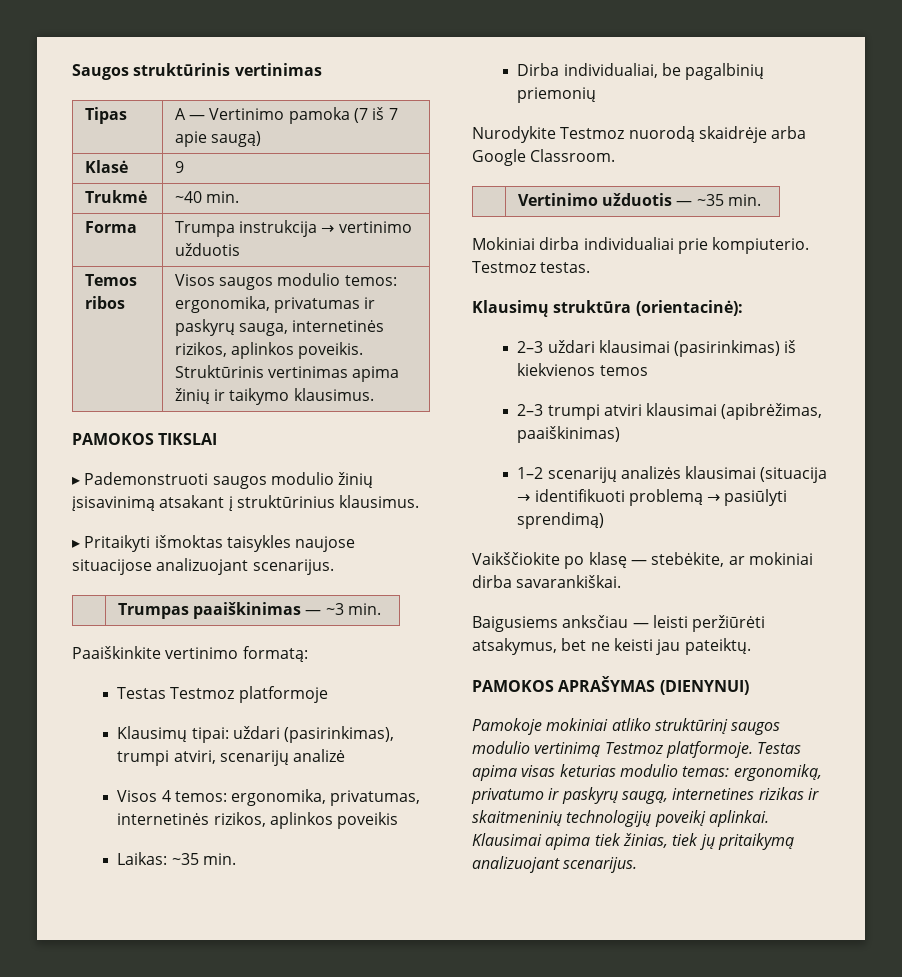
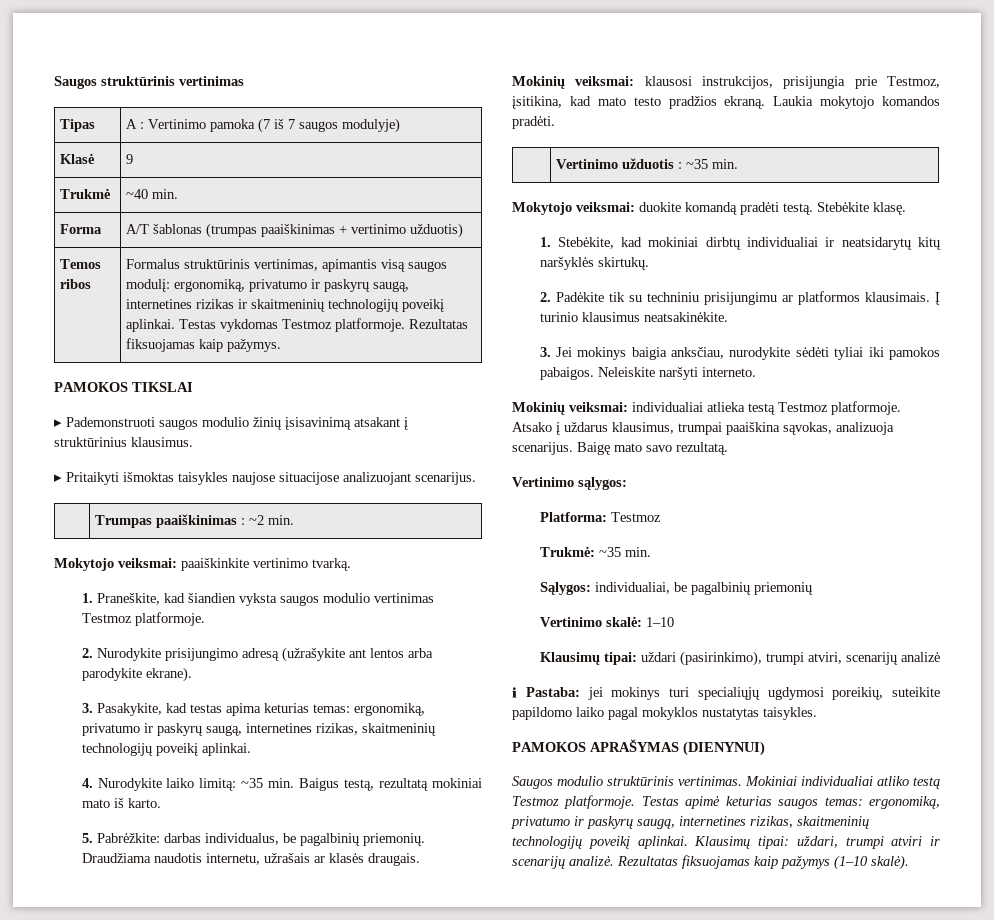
- Tipas | A — Vertinimo pamoka (7 iš 7 apie saugą)
+ Tipas | A : Vertinimo pamoka (7 iš 7 saugos modulyje)
- Forma | Trumpa instrukcija → vertinimo užduotis
- Temos ribos | Visos saugos modulio temos: ergonomika, privatumas ir paskyrų sauga, internetinės rizikos, aplinkos poveikis. Struktūrinis vertinimas apima žinių ir taikymo klausimus.
+ Forma | A/T šablonas (trumpas paaiškinimas + vertinimo užduotis)
+ Temos ribos | Formalus struktūrinis vertinimas, apimantis visą saugos modulį: ergonomiką, privatumo ir paskyrų saugą, internetines rizikas ir skaitmeninių technologijų poveikį aplinkai. Testas vykdomas Testmoz platformoje. Rezultatas fiksuojamas kaip pažymys.
- | Trumpas paaiškinimas — ~3 min.
- Paaiškinkite vertinimo formatą:
- Testas Testmoz platformoje
- Klausimų tipai: uždari (pasirinkimas), trumpi atviri, scenarijų analizė
- Visos 4 temos: ergonomika, privatumas, internetinės rizikos, aplinkos poveikis
- Laikas: ~35 min.
- Dirba individualiai, be pagalbinių priemonių
- Nurodykite Testmoz nuorodą skaidrėje arba Google Classroom.
- | Vertinimo užduotis — ~35 min.
- Mokiniai dirba individualiai prie kompiuterio. Testmoz testas.
- Klausimų struktūra (orientacinė):
- 2–3 uždari klausimai (pasirinkimas) iš kiekvienos temos
- 2–3 trumpi atviri klausimai (apibrėžimas, paaiškinimas)
- 1–2 scenarijų analizės klausimai (situacija → identifikuoti problemą → pasiūlyti sprendimą)
- Vaikščiokite po klasę — stebėkite, ar mokiniai dirba savarankiškai.
- Baigusiems anksčiau — leisti peržiūrėti atsakymus, bet ne keisti jau pateiktų.
+ | Trumpas paaiškinimas : ~2 min.
+ Mokytojo veiksmai: paaiškinkite vertinimo tvarką.
+ 1. Praneškite, kad šiandien vyksta saugos modulio vertinimas Testmoz platformoje.
+ 2. Nurodykite prisijungimo adresą (užrašykite ant lentos arba parodykite ekrane).
+ 3. Pasakykite, kad testas apima keturias temas: ergonomiką, privatumo ir paskyrų saugą, internetines rizikas, skaitmeninių technologijų poveikį aplinkai.
+ 4. Nurodykite laiko limitą: ~35 min. Baigus testą, rezultatą mokiniai mato iš karto.
+ 5. Pabrėžkite: darbas individualus, be pagalbinių priemonių. Draudžiama naudotis internetu, užrašais ar klasės draugais.
+ Mokinių veiksmai: klausosi instrukcijos, prisijungia prie Testmoz, įsitikina, kad mato testo pradžios ekraną. Laukia mokytojo komandos pradėti.
+ | Vertinimo užduotis : ~35 min.
+ Mokytojo veiksmai: duokite komandą pradėti testą. Stebėkite klasę.
+ 1. Stebėkite, kad mokiniai dirbtų individualiai ir neatsidarytų kitų naršyklės skirtukų.
+ 2. Padėkite tik su techniniu prisijungimu ar platformos klausimais. Į turinio klausimus neatsakinėkite.
+ 3. Jei mokinys baigia anksčiau, nurodykite sėdėti tyliai iki pamokos pabaigos. Neleiskite naršyti interneto.
+ Mokinių veiksmai: individualiai atlieka testą Testmoz platformoje. Atsako į uždarus klausimus, trumpai paaiškina sąvokas, analizuoja scenarijus. Baigę mato savo rezultatą.
+ Vertinimo sąlygos:
+ Platforma: Testmoz
+ Trukmė: ~35 min.
+ Sąlygos: individualiai, be pagalbinių priemonių
+ Vertinimo skalė: 1–10
+ Klausimų tipai: uždari (pasirinkimo), trumpi atviri, scenarijų analizė
+ ℹ Pastaba: jei mokinys turi specialiųjų ugdymosi poreikių, suteikite papildomo laiko pagal mokyklos nustatytas taisykles.
  PAMOKOS APRAŠYMAS (DIENYNUI)
- Pamokoje mokiniai atliko struktūrinį saugos modulio vertinimą Testmoz platformoje. Testas apima visas keturias modulio temas: ergonomiką, privatumo ir paskyrų saugą, internetines rizikas ir skaitmeninių technologijų poveikį aplinkai. Klausimai apima tiek žinias, tiek jų pritaikymą analizuojant scenarijus.
+ Saugos modulio struktūrinis vertinimas. Mokiniai individualiai atliko testą Testmoz platformoje. Testas apimė keturias saugos temas: ergonomiką, privatumo ir paskyrų saugą, internetines rizikas, skaitmeninių technologijų poveikį aplinkai. Klausimų tipai: uždari, trumpi atviri ir scenarijų analizė. Rezultatas fiksuojamas kaip pažymys (1–10 skalė).

